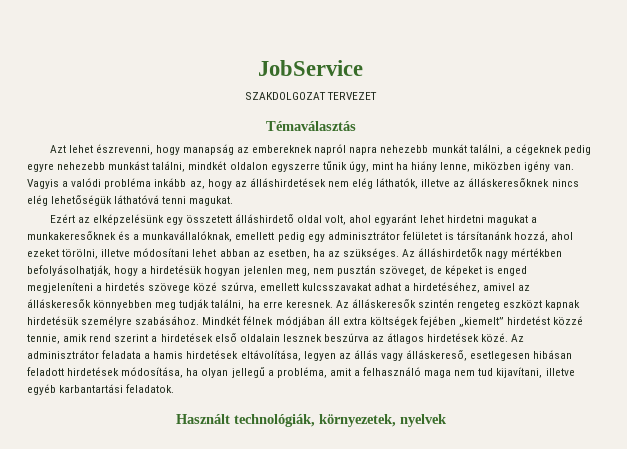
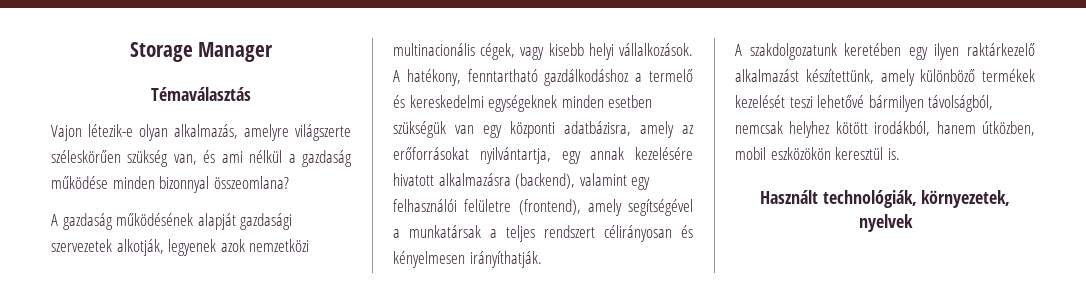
- JobService
- SZAKDOLGOZAT TERVEZET
+ Storage Manager
  Témaválasztás
- Azt lehet észrevenni, hogy manapság az embereknek napról napra nehezebb munkát találni, a cégeknek pedig egyre nehezebb munkást találni, mindkét oldalon egyszerre tűnik úgy, mint ha hiány lenne, miközben igény van. Vagyis a valódi probléma inkább az, hogy az álláshirdetések nem elég láthatók, illetve az álláskeresőknek nincs elég lehetőségük láthatóvá tenni magukat.
- Ezért az elképzelésünk egy összetett álláshirdető oldal volt, ahol egyaránt lehet hirdetni magukat a munkakeresőknek és a munkavállalóknak, emellett pedig egy adminisztrátor felületet is társítanánk hozzá, ahol ezeket törölni, illetve módosítani lehet abban az esetben, ha az szükséges. Az álláshirdetők nagy mértékben befolyásolhatják, hogy a hirdetésük hogyan jelenlen meg, nem pusztán szöveget, de képeket is enged megjeleníteni a hirdetés szövege közé szúrva, emellett kulcsszavakat adhat a hirdetéséhez, amivel az álláskeresők könnyebben meg tudják találni, ha erre keresnek. Az álláskeresők szintén rengeteg eszközt kapnak hirdetésük személyre szabásához. Mindkét félnek módjában áll extra költségek fejében „kiemelt” hirdetést közzé tennie, amik rend szerint a hirdetések első oldalain lesznek beszúrva az átlagos hirdetések közé. Az adminisztrátor feladata a hamis hirdetések eltávolítása, legyen az állás vagy álláskereső, esetlegesen hibásan feladott hirdetések módosítása, ha olyan jellegű a probléma, amit a felhasználó maga nem tud kijavítani, illetve egyéb karbantartási feladatok.
+ Vajon létezik-e olyan alkalmazás, amelyre világszerte széleskörűen szükség van, és ami nélkül a gazdaság működése minden bizonnyal összeomlana?
+ A gazdaság működésének alapját gazdasági szervezetek alkotják, legyenek azok nemzetközi multinacionális cégek, vagy kisebb helyi vállalkozások. A hatékony, fenntartható gazdálkodáshoz a termelő és kereskedelmi egységeknek minden esetben szükségük van egy központi adatbázisra, amely az erőforrásokat nyilvántartja, egy annak kezelésére hivatott alkalmazásra (backend), valamint egy felhasználói felületre (frontend), amely segítségével a munkatársak a teljes rendszert célirányosan és kényelmesen irányíthatják.
+ A szakdolgozatunk keretében egy ilyen raktárkezelő alkalmazást készítettünk, amely különböző termékek kezelését teszi lehetővé bármilyen távolságból, nemcsak helyhez kötött irodákból, hanem útközben, mobil eszközökön keresztül is.

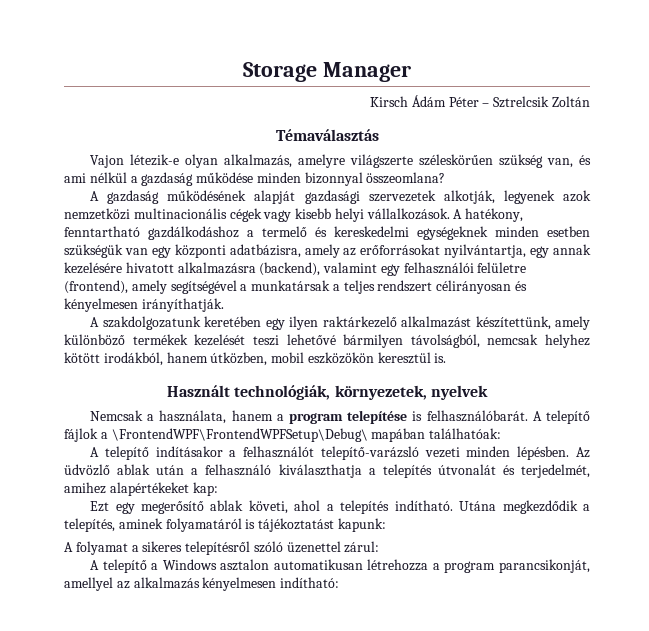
+ Kirsch Ádám Péter – Sztrelcsik Zoltán
- A gazdaság működésének alapját gazdasági szervezetek alkotják, legyenek azok nemzetközi multinacionális cégek, vagy kisebb helyi vállalkozások.
+ A gazdaság működésének alapját gazdasági szervezetek alkotják, legyenek azok nemzetközi multinacionális cégek vagy kisebb helyi vállalkozások.
+ Nemcsak a használata, hanem a program telepítése is felhasználóbarát. A telepítő fájlok a \FrontendWPF\FrontendWPFSetup\Debug\ mapában találhatóak:
+ A telepítő indításakor a felhasználót telepítő-varázsló vezeti minden lépésben. Az üdvözlő ablak után a felhasználó kiválaszthatja a telepítés útvonalát és terjedelmét, amihez alapértékeket kap:
+ Ezt egy megerősítő ablak követi, ahol a telepítés indítható. Utána megkezdődik a telepítés, aminek folyamatáról is tájékoztatást kapunk:
+ A folyamat a sikeres telepítésről szóló üzenettel zárul:
+ A telepítő a Windows asztalon automatikusan létrehozza a program parancsikonját, amellyel az alkalmazás kényelmesen indítható:

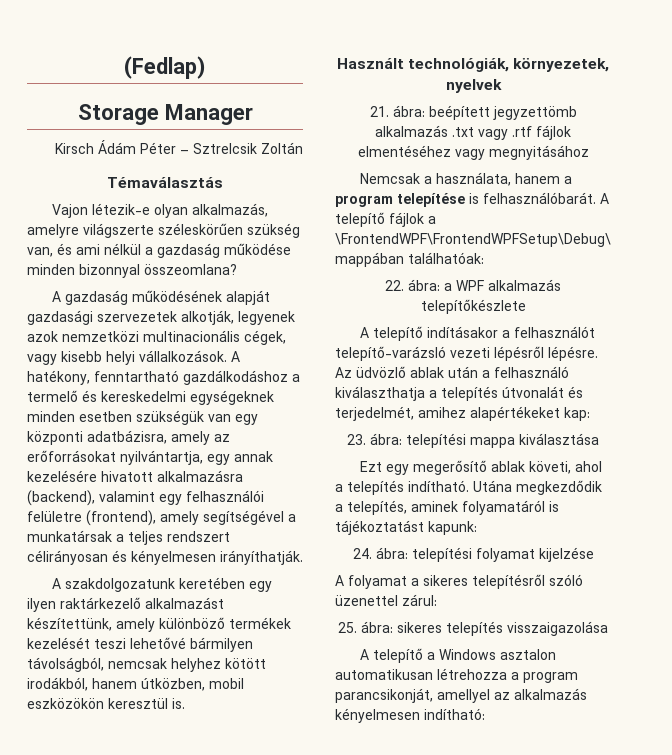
+ (Fedlap)
- A gazdaság működésének alapját gazdasági szervezetek alkotják, legyenek azok nemzetközi multinacionális cégek vagy kisebb helyi vállalkozások.
+ A gazdaság működésének alapját gazdasági szervezetek alkotják, legyenek azok nemzetközi multinacionális cégek, vagy kisebb helyi vállalkozások.
+ 21. ábra: beépített jegyzettömb alkalmazás .txt vagy .rtf fájlok elmentéséhez vagy megnyitásához
- A telepítő fájlok a \FrontendWPF\FrontendWPFSetup\Debug\ mapában találhatóak:
+ A telepítő fájlok a \FrontendWPF\FrontendWPFSetup\Debug\ mappában találhatóak:
+ 22. ábra: a WPF alkalmazás telepítőkészlete
- A telepítő indításakor a felhasználót telepítő-varázsló vezeti minden lépésben.
+ A telepítő indításakor a felhasználót telepítő-varázsló vezeti lépésről lépésre.
+ 23. ábra: telepítési mappa kiválasztása
+ 24. ábra: telepítési folyamat kijelzése
+ 25. ábra: sikeres telepítés visszaigazolása

